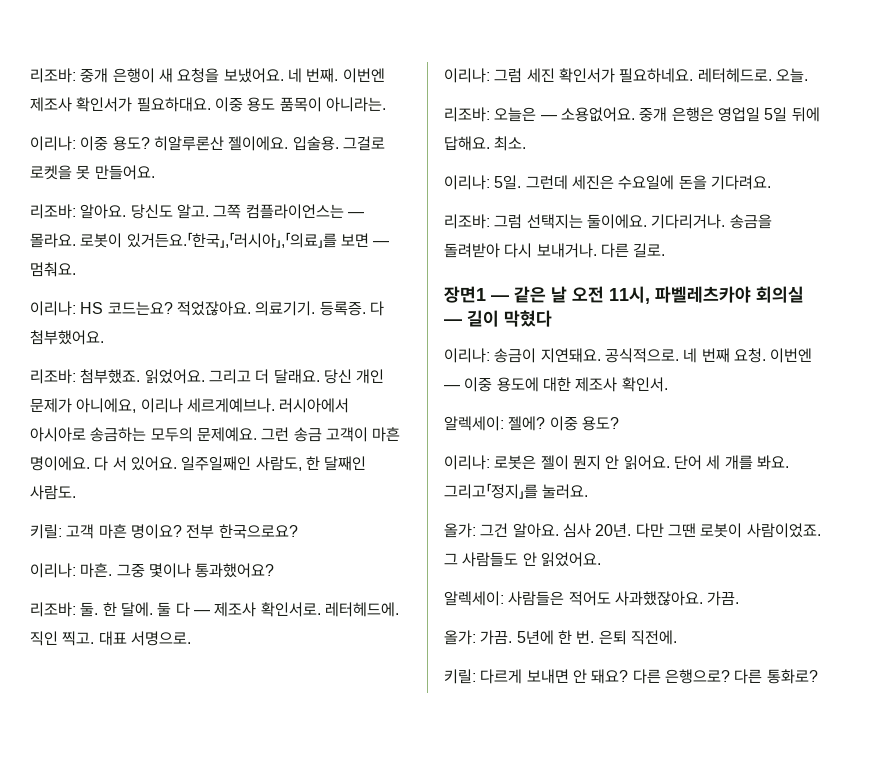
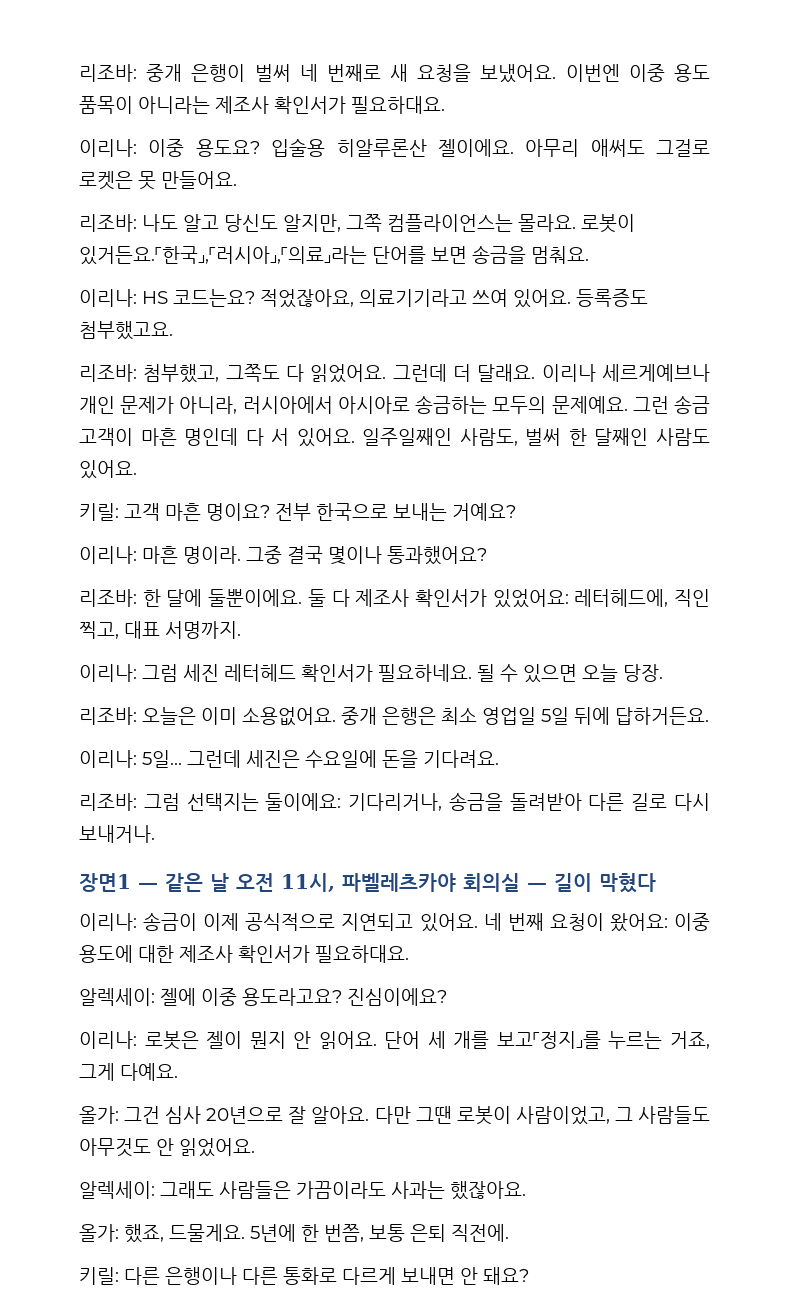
- 리조바: 중개 은행이 새 요청을 보냈어요. 네 번째. 이번엔 제조사 확인서가 필요하대요. 이중 용도 품목이 아니라는.
- 이리나: 이중 용도? 히알루론산 젤이에요. 입술용. 그걸로 로켓을 못 만들어요.
+ 리조바: 중개 은행이 벌써 네 번째로 새 요청을 보냈어요. 이번엔 이중 용도 품목이 아니라는 제조사 확인서가 필요하대요.
+ 이리나: 이중 용도요? 입술용 히알루론산 젤이에요. 아무리 애써도 그걸로 로켓은 못 만들어요.
- 리조바: 알아요. 당신도 알고. 그쪽 컴플라이언스는 — 몰라요.
+ 리조바: 나도 알고 당신도 알지만, 그쪽 컴플라이언스는 몰라요.
- 「한국」,「러시아」,「의료」를 보면 — 멈춰요.
+ 「한국」,「러시아」,「의료」라는 단어를 보면 송금을 멈춰요.
- 적었잖아요. 의료기기. 등록증. 다 첨부했어요.
- 리조바: 첨부했죠. 읽었어요. 그리고 더 달래요. 당신 개인 문제가 아니에요, 이리나 세르게예브나. 러시아에서 아시아로 송금하는 모두의 문제예요.
+ 적었잖아요, 의료기기라고 쓰여 있어요. 등록증도 첨부했고요.
+ 리조바: 첨부했고, 그쪽도 다 읽었어요. 그런데 더 달래요. 이리나 세르게예브나 개인 문제가 아니라, 러시아에서 아시아로 송금하는 모두의 문제예요.
- 그런 송금 고객이 마흔 명이에요. 다 서 있어요.
+ 그런 송금 고객이 마흔 명인데 다 서 있어요.
- 일주일째인 사람도, 한 달째인 사람도.
+ 일주일째인 사람도, 벌써 한 달째인 사람도 있어요.
- 전부 한국으로요?
- 이리나: 마흔. 그중 몇이나 통과했어요?
- 리조바: 둘. 한 달에. 둘 다 — 제조사 확인서로. 레터헤드에. 직인 찍고. 대표 서명으로.
+ 전부 한국으로 보내는 거예요?
+ 이리나: 마흔 명이라. 그중 결국 몇이나 통과했어요?
+ 리조바: 한 달에 둘뿐이에요. 둘 다 제조사 확인서가 있었어요: 레터헤드에, 직인 찍고, 대표 서명까지.
- 이리나: 그럼 세진 확인서가 필요하네요.
+ 이리나: 그럼 세진 레터헤드 확인서가 필요하네요.
- 레터헤드로. 오늘.
+ 될 수 있으면 오늘 당장.
- 리조바: 오늘은 — 소용없어요.
+ 리조바: 오늘은 이미 소용없어요.
- 중개 은행은 영업일 5일 뒤에 답해요. 최소.
- 이리나: 5일.
+ 중개 은행은 최소 영업일 5일 뒤에 답하거든요.
+ 이리나: 5일…
- 리조바: 그럼 선택지는 둘이에요. 기다리거나. 송금을 돌려받아 다시 보내거나. 다른 길로.
+ 리조바: 그럼 선택지는 둘이에요: 기다리거나, 송금을 돌려받아 다른 길로 다시 보내거나.
- 이리나: 송금이 지연돼요. 공식적으로. 네 번째 요청. 이번엔 — 이중 용도에 대한 제조사 확인서.
- 알렉세이: 젤에? 이중 용도?
+ 이리나: 송금이 이제 공식적으로 지연되고 있어요. 네 번째 요청이 왔어요: 이중 용도에 대한 제조사 확인서가 필요하대요.
+ 알렉세이: 젤에 이중 용도라고요? 진심이에요?
- 단어 세 개를 봐요. 그리고「정지」를 눌러요.
- 올가: 그건 알아요. 심사 20년.
+ 단어 세 개를 보고「정지」를 누르는 거죠, 그게 다예요.
+ 올가: 그건 심사 20년으로 잘 알아요.
- 다만 그땐 로봇이 사람이었죠. 그 사람들도 안 읽었어요.
+ 다만 그땐 로봇이 사람이었고, 그 사람들도 아무것도 안 읽었어요.
- 알렉세이: 사람들은 적어도 사과했잖아요. 가끔.
- 올가: 가끔. 5년에 한 번. 은퇴 직전에.
- 키릴: 다르게 보내면 안 돼요? 다른 은행으로? 다른 통화로?
+ 알렉세이: 그래도 사람들은 가끔이라도 사과는 했잖아요.
+ 올가: 했죠, 드물게요. 5년에 한 번쯤, 보통 은퇴 직전에.
+ 키릴: 다른 은행이나 다른 통화로 다르게 보내면 안 돼요?

